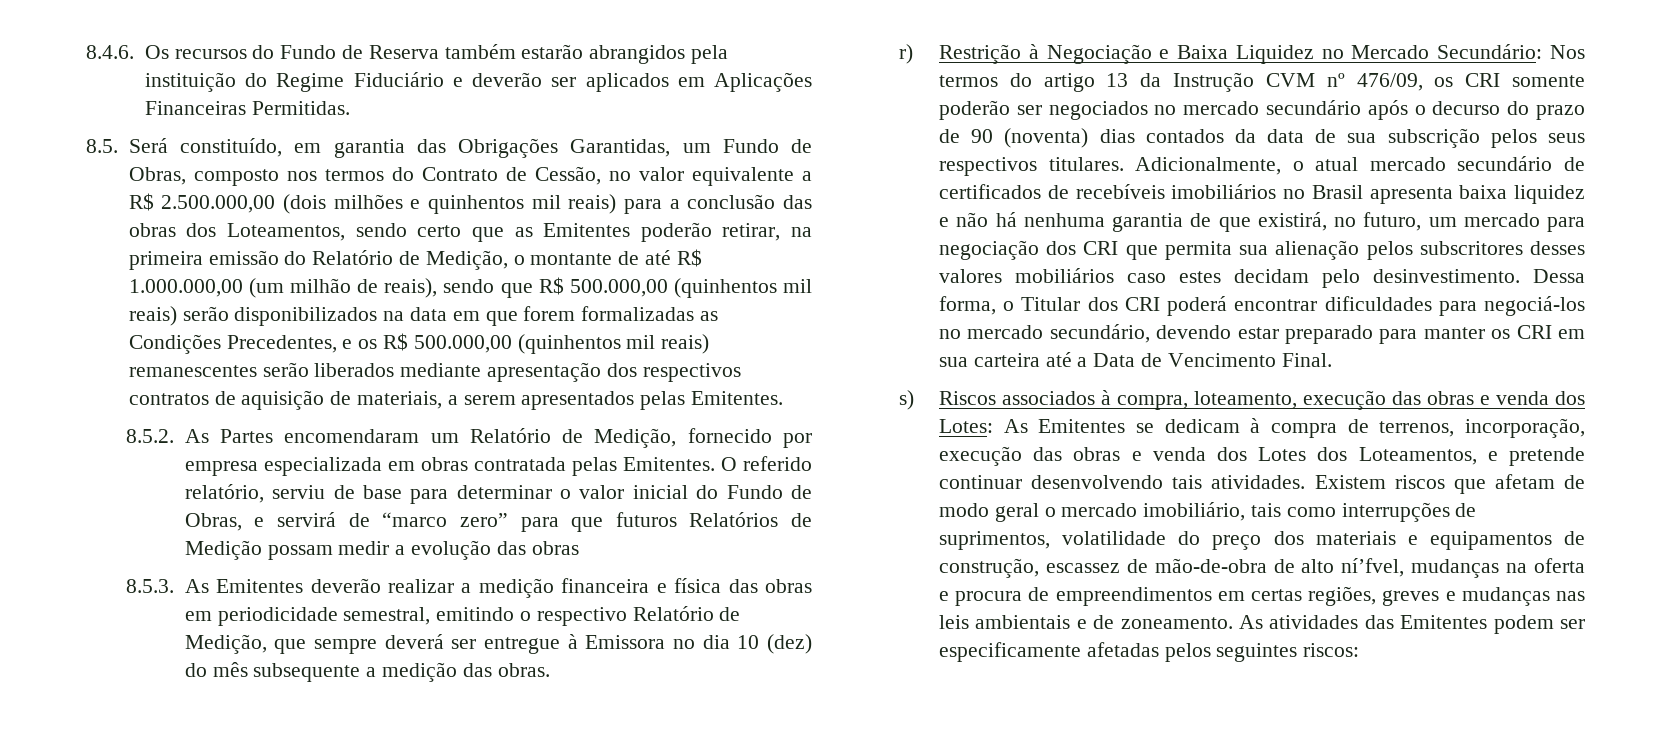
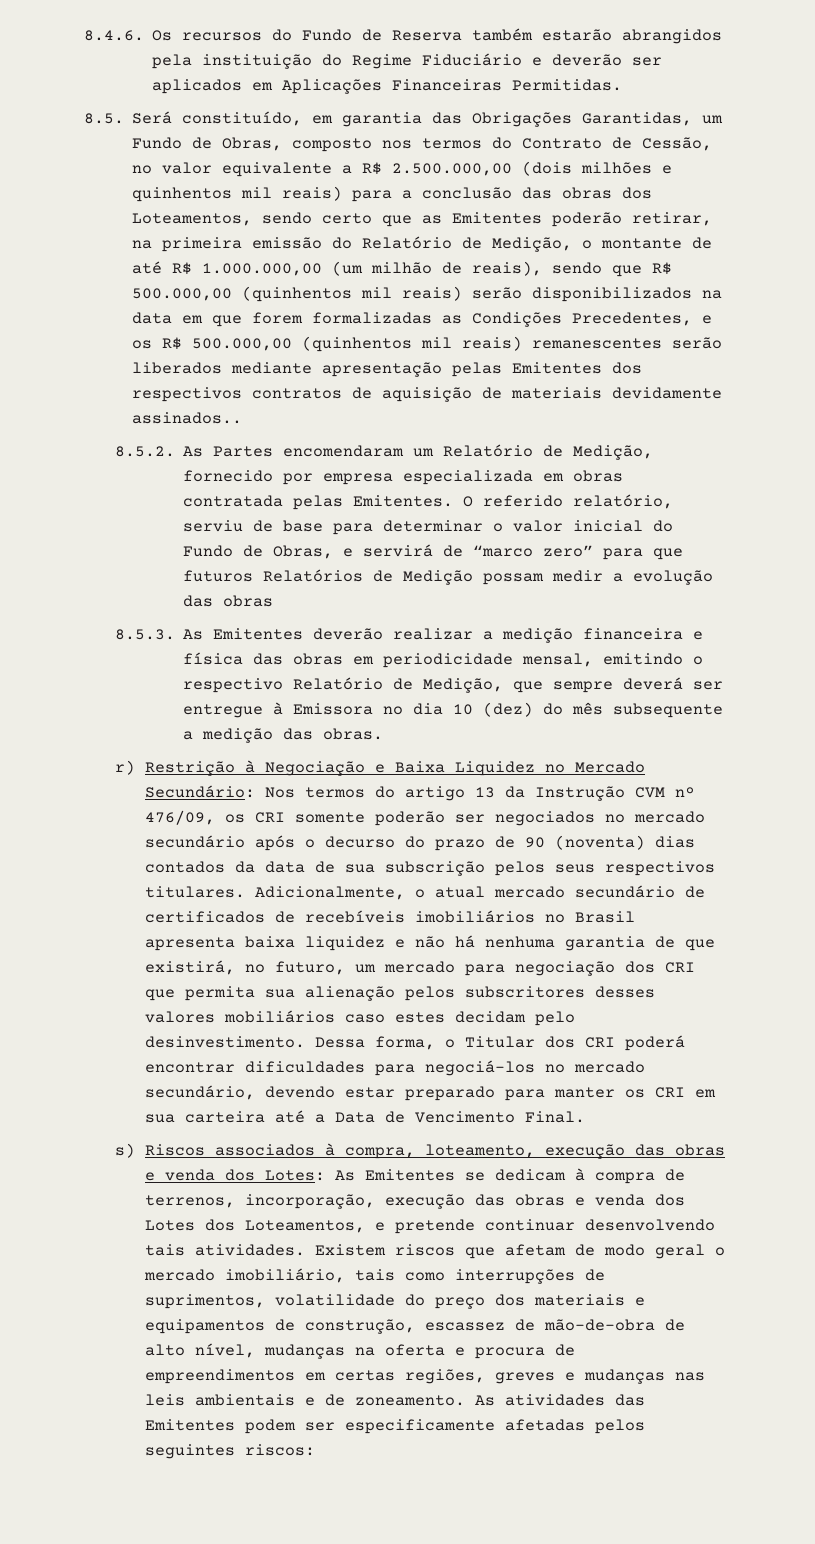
- 8.5. Será constituído, em garantia das Obrigações Garantidas, um Fundo de Obras, composto nos termos do Contrato de Cessão, no valor equivalente a R$ 2.500.000,00 (dois milhões e quinhentos mil reais) para a conclusão das obras dos Loteamentos, sendo certo que as Emitentes poderão retirar, na primeira emissão do Relatório de Medição, o montante de até R$ 1.000.000,00 (um milhão de reais), sendo que R$ 500.000,00 (quinhentos mil reais) serão disponibilizados na data em que forem formalizadas as Condições Precedentes, e os R$ 500.000,00 (quinhentos mil reais) remanescentes serão liberados mediante apresentação dos respectivos contratos de aquisição de materiais, a serem apresentados pelas Emitentes.
+ 8.5. Será constituído, em garantia das Obrigações Garantidas, um Fundo de Obras, composto nos termos do Contrato de Cessão, no valor equivalente a R$ 2.500.000,00 (dois milhões e quinhentos mil reais) para a conclusão das obras dos Loteamentos, sendo certo que as Emitentes poderão retirar, na primeira emissão do Relatório de Medição, o montante de até R$ 1.000.000,00 (um milhão de reais), sendo que R$ 500.000,00 (quinhentos mil reais) serão disponibilizados na data em que forem formalizadas as Condições Precedentes, e os R$ 500.000,00 (quinhentos mil reais) remanescentes serão liberados mediante apresentação pelas Emitentes dos respectivos contratos de aquisição de materiais devidamente assinados..
- 8.5.3. As Emitentes deverão realizar a medição financeira e física das obras em periodicidade semestral, emitindo o respectivo Relatório de Medição, que sempre deverá ser entregue à Emissora no dia 10 (dez) do mês subsequente a medição das obras.
+ 8.5.3. As Emitentes deverão realizar a medição financeira e física das obras em periodicidade mensal, emitindo o respectivo Relatório de Medição, que sempre deverá ser entregue à Emissora no dia 10 (dez) do mês subsequente a medição das obras.
- Existem riscos que afetam de modo geral o mercado imobiliário, tais como interrupções de suprimentos, volatilidade do preço dos materiais e equipamentos de construção, escassez de mão-de-obra de alto ní’fvel, mudanças na oferta e procura de empreendimentos em certas regiões, greves e mudanças nas leis ambientais e de zoneamento.
+ Existem riscos que afetam de modo geral o mercado imobiliário, tais como interrupções de suprimentos, volatilidade do preço dos materiais e equipamentos de construção, escassez de mão-de-obra de alto nível, mudanças na oferta e procura de empreendimentos em certas regiões, greves e mudanças nas leis ambientais e de zoneamento.

